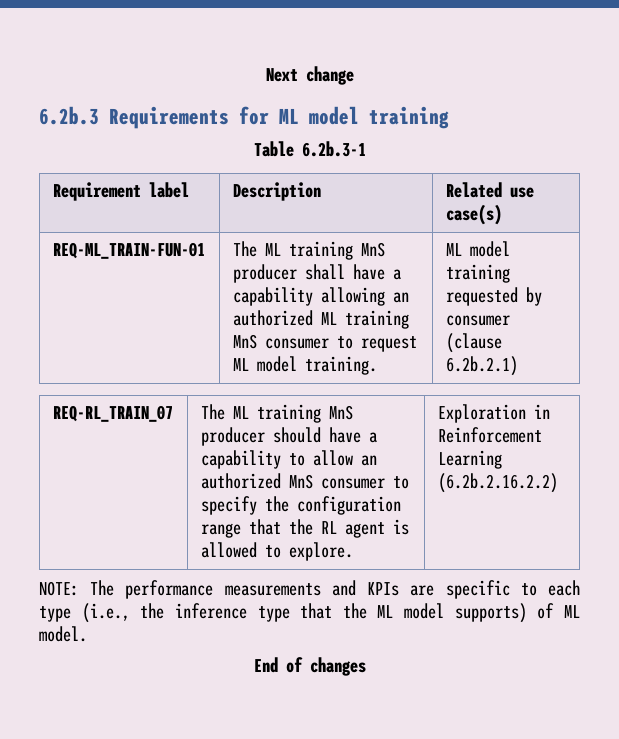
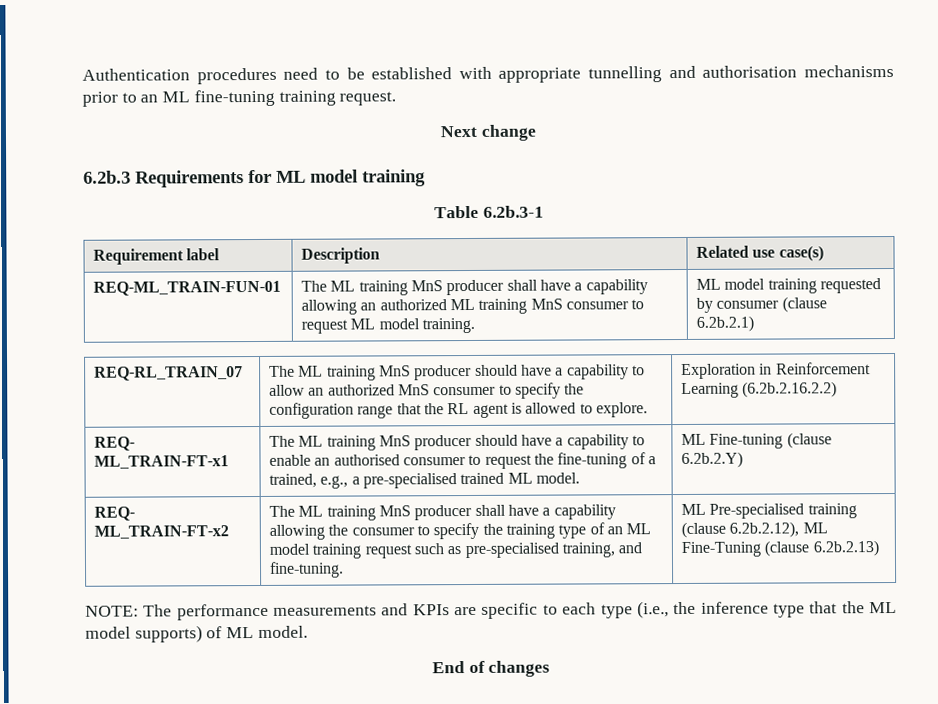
+ Authentication procedures need to be established with appropriate tunnelling and authorisation mechanisms prior to an ML fine-tuning training request.
+ REQ- ML_TRAIN-FT-x1 | The ML training MnS producer should have a capability to enable an authorised consumer to request the fine-tuning of a trained, e.g., a pre-specialised trained ML model. | ML Fine-tuning (clause 6.2b.2.Y)
+ REQ- ML_TRAIN-FT-x2 | The ML training MnS producer shall have a capability allowing the consumer to specify the training type of an ML model training request such as pre-specialised training, and fine-tuning. | ML Pre-specialised training (clause 6.2b.2.12), ML Fine-Tuning (clause 6.2b.2.13)

